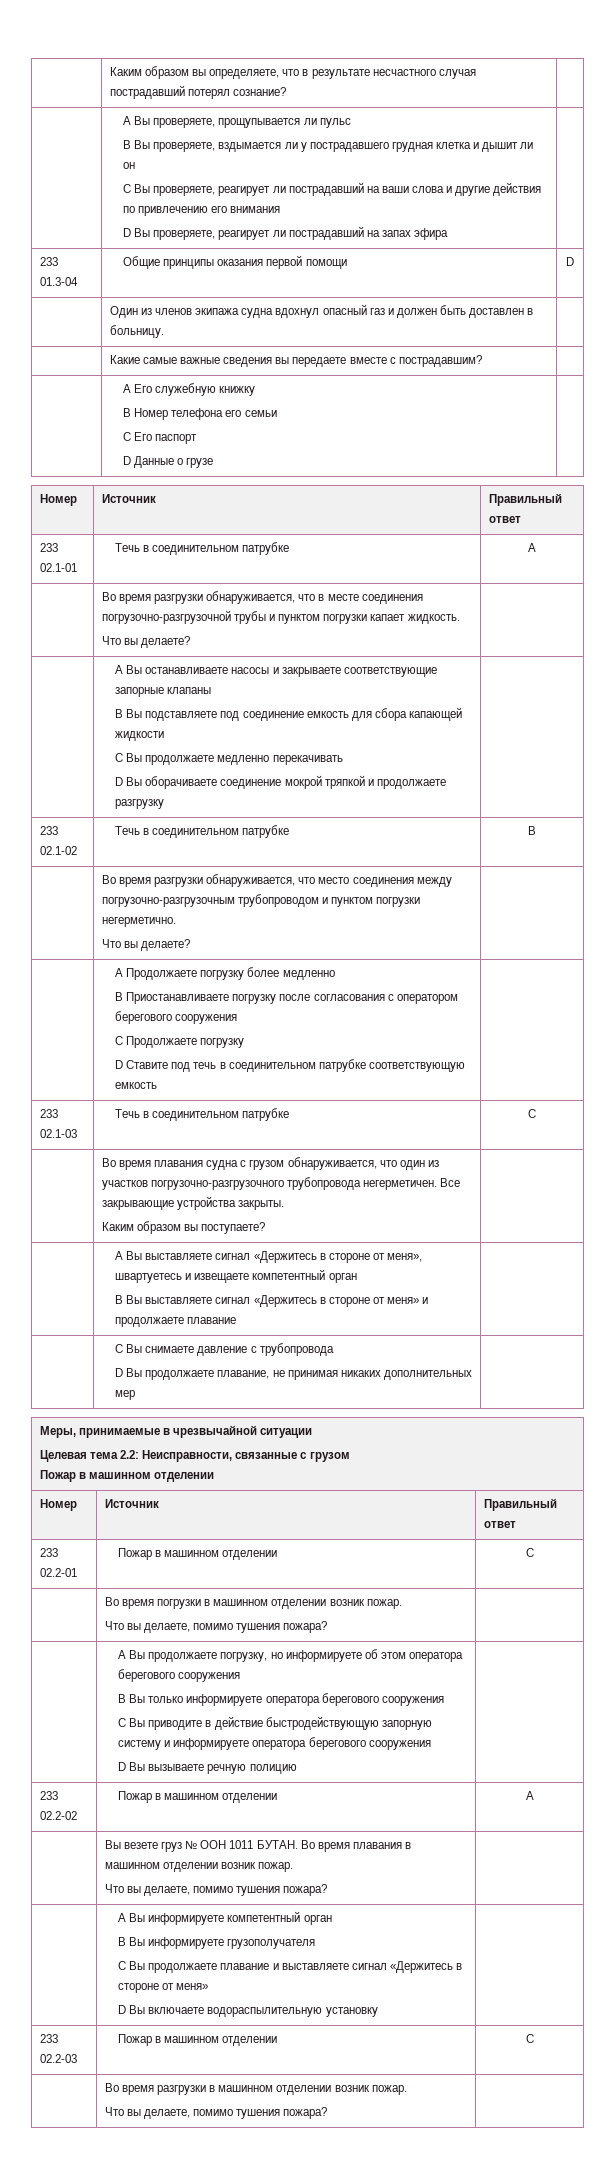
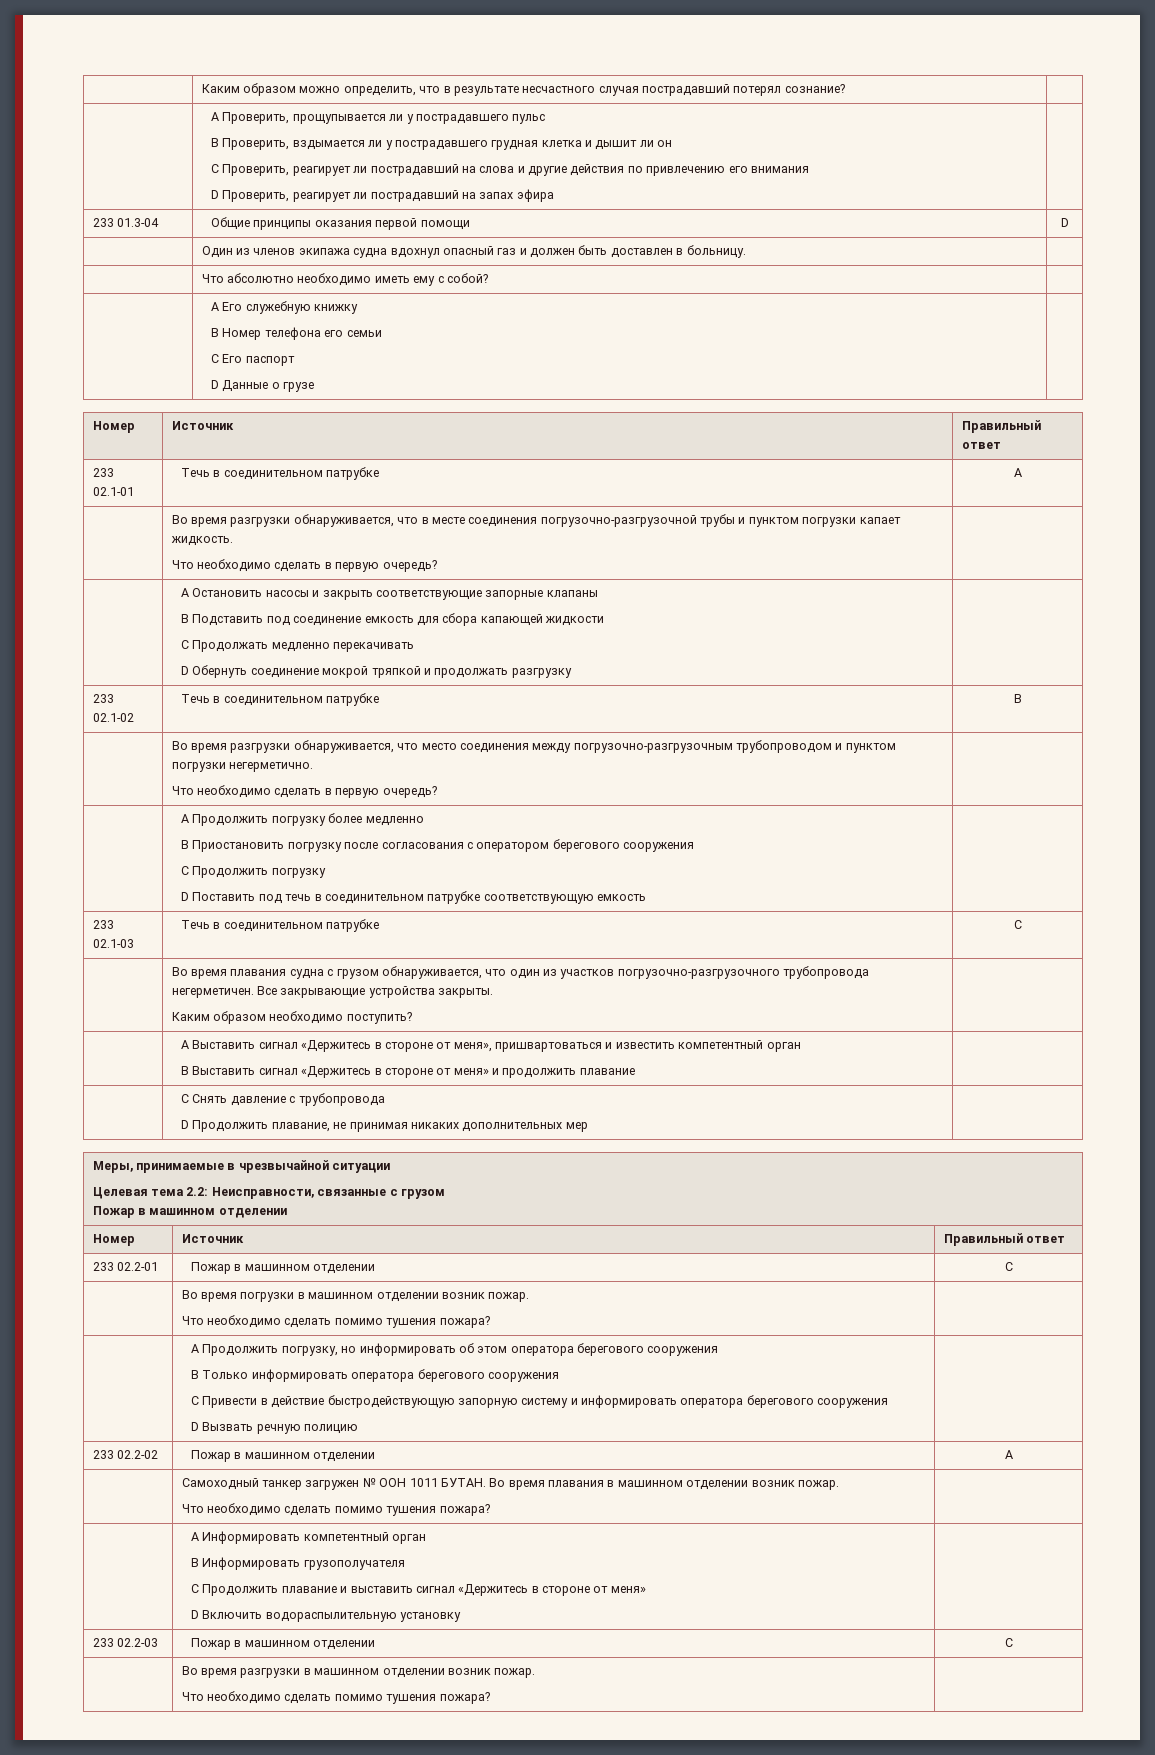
- | Каким образом вы определяете, что в результате несчастного случая пострадавший потерял сознание? |
+ | Каким образом можно определить, что в результате несчастного случая пострадавший потерял сознание? |
- A Вы проверяете, прощупывается ли пульс
+ A Проверить, прощупывается ли у пострадавшего пульс
- В Вы проверяете, вздымается ли у пострадавшего грудная клетка и дышит ли он
+ В Проверить, вздымается ли у пострадавшего грудная клетка и дышит ли он
- C Вы проверяете, реагирует ли пострадавший на ваши слова и другие действия по привлечению его внимания
+ C Проверить, реагирует ли пострадавший на слова и другие действия по привлечению его внимания
- D Вы проверяете, реагирует ли пострадавший на запах эфира
+ D Проверить, реагирует ли пострадавший на запах эфира
- | Какие самые важные сведения вы передаете вместе с пострадавшим? |
+ | Что абсолютно необходимо иметь ему с собой? |
  | Во время разгрузки обнаруживается, что в месте соединения погрузочно-разгрузочной трубы и пунктом погрузки капает жидкость.
- Что вы делаете? |
- | A Вы останавливаете насосы и закрываете соответствующие запорные клапаны
- В Вы подставляете под соединение емкость для сбора капающей жидкости
- C Вы продолжаете медленно перекачивать
- D Вы оборачиваете соединение мокрой тряпкой и продолжаете разгрузку |
+ Что необходимо сделать в первую очередь? |
+ | A Остановить насосы и закрыть соответствующие запорные клапаны
+ В Подставить под соединение емкость для сбора капающей жидкости
+ C Продолжать медленно перекачивать
+ D Обернуть соединение мокрой тряпкой и продолжать разгрузку |
  | Во время разгрузки обнаруживается, что место соединения между погрузочно-разгрузочным трубопроводом и пунктом погрузки негерметично.
- Что вы делаете? |
- | A Продолжаете погрузку более медленно
- В Приостанавливаете погрузку после согласования с оператором берегового сооружения
- C Продолжаете погрузку
- D Ставите под течь в соединительном патрубке соответствующую емкость |
+ Что необходимо сделать в первую очередь? |
+ | A Продолжить погрузку более медленно
+ В Приостановить погрузку после согласования с оператором берегового сооружения
+ C Продолжить погрузку
+ D Поставить под течь в соединительном патрубке соответствующую емкость |
  | Во время плавания судна с грузом обнаруживается, что один из участков погрузочно-разгрузочного трубопровода негерметичен. Все закрывающие устройства закрыты.
- Каким образом вы поступаете? |
- | A Вы выставляете сигнал «Держитесь в стороне от меня», швартуетесь и извещаете компетентный орган
- В Вы выставляете сигнал «Держитесь в стороне от меня» и продолжаете плавание |
+ Каким образом необходимо поступить? |
+ | A Выставить сигнал «Держитесь в стороне от меня», пришвартоваться и известить компетентный орган
+ В Выставить сигнал «Держитесь в стороне от меня» и продолжить плавание |
- | C Вы снимаете давление с трубопровода
- D Вы продолжаете плавание, не принимая никаких дополнительных мер |
+ | C Снять давление с трубопровода
+ D Продолжить плавание, не принимая никаких дополнительных мер |
  | Во время погрузки в машинном отделении возник пожар.
- Что вы делаете, помимо тушения пожара? |
- | A Вы продолжаете погрузку, но информируете об этом оператора берегового сооружения
- В Вы только информируете оператора берегового сооружения
- C Вы приводите в действие быстродействующую запорную систему и информируете оператора берегового сооружения
- D Вы вызываете речную полицию |
+ Что необходимо сделать помимо тушения пожара? |
+ | A Продолжить погрузку, но информировать об этом оператора берегового сооружения
+ В Только информировать оператора берегового сооружения
+ C Привести в действие быстродействующую запорную систему и информировать оператора берегового сооружения
+ D Вызвать речную полицию |
- | Вы везете груз № ООН 1011 БУТАН. Во время плавания в машинном отделении возник пожар.
- Что вы делаете, помимо тушения пожара? |
- | A Вы информируете компетентный орган
- В Вы информируете грузополучателя
- C Вы продолжаете плавание и выставляете сигнал «Держитесь в стороне от меня»
- D Вы включаете водораспылительную установку |
+ | Самоходный танкер загружен № ООН 1011 БУТАН. Во время плавания в машинном отделении возник пожар.
+ Что необходимо сделать помимо тушения пожара? |
+ | A Информировать компетентный орган
+ В Информировать грузополучателя
+ C Продолжить плавание и выставить сигнал «Держитесь в стороне от меня»
+ D Включить водораспылительную установку |
  | Во время разгрузки в машинном отделении возник пожар.
- Что вы делаете, помимо тушения пожара? |
+ Что необходимо сделать помимо тушения пожара? |

